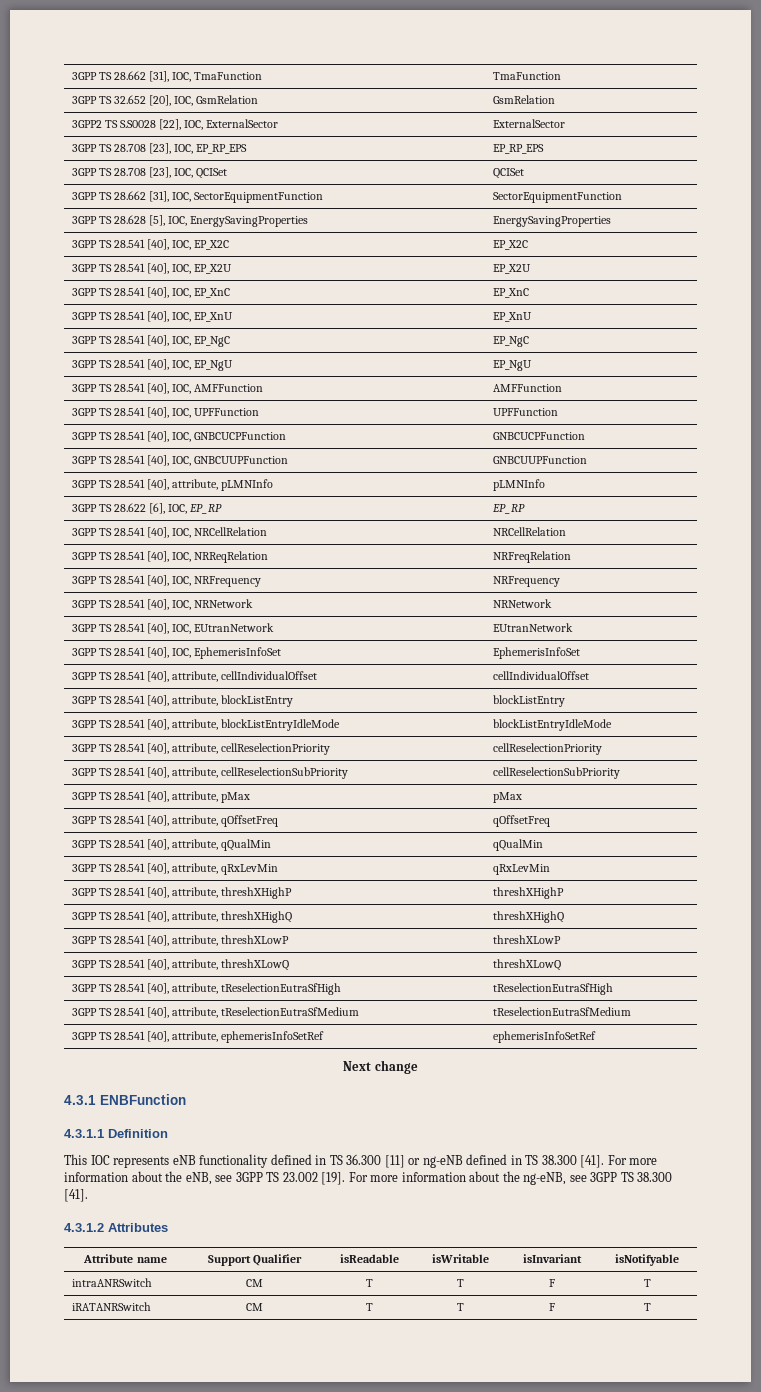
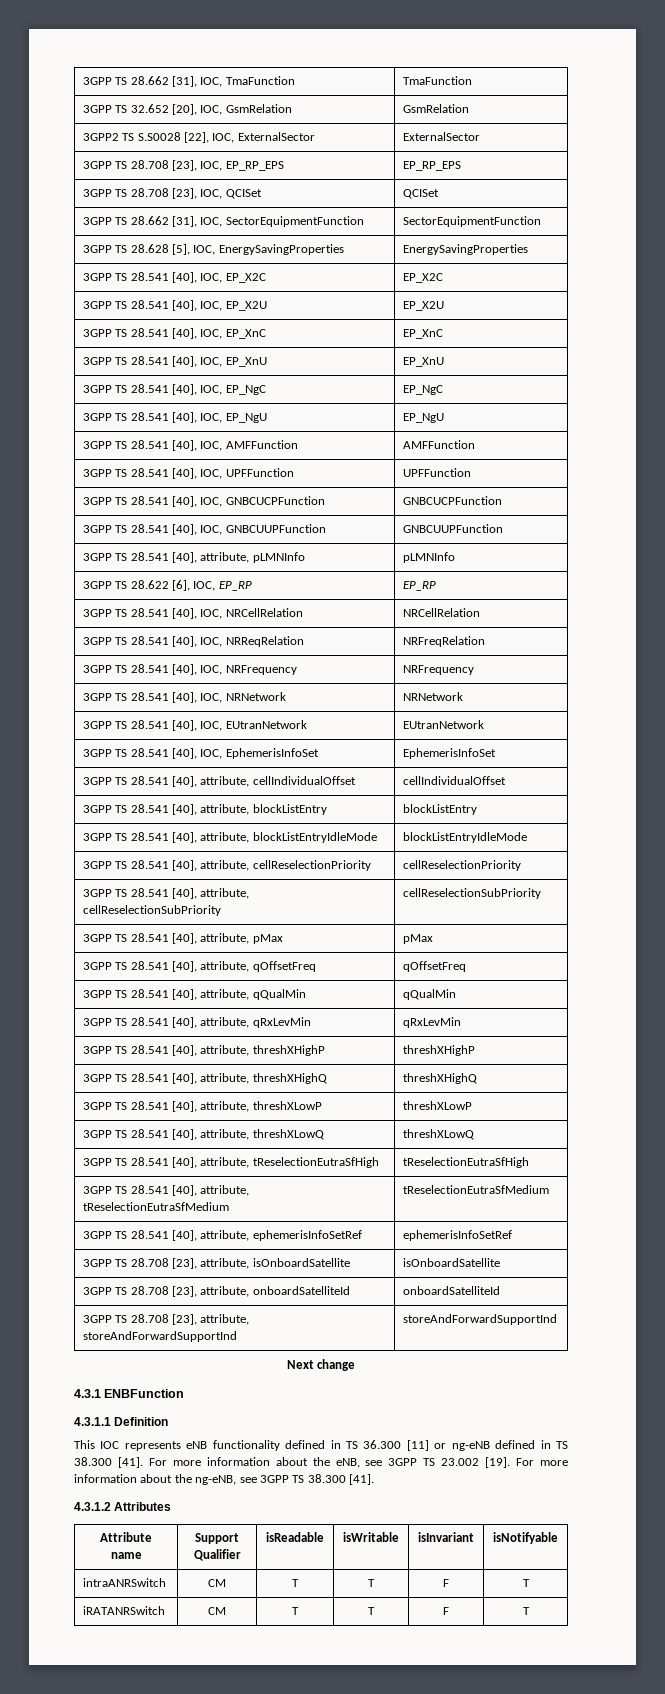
+ 3GPP TS 28.708 [23], attribute, isOnboardSatellite | isOnboardSatellite
+ 3GPP TS 28.708 [23], attribute, onboardSatelliteId | onboardSatelliteId
+ 3GPP TS 28.708 [23], attribute, storeAndForwardSupportInd | storeAndForwardSupportInd

